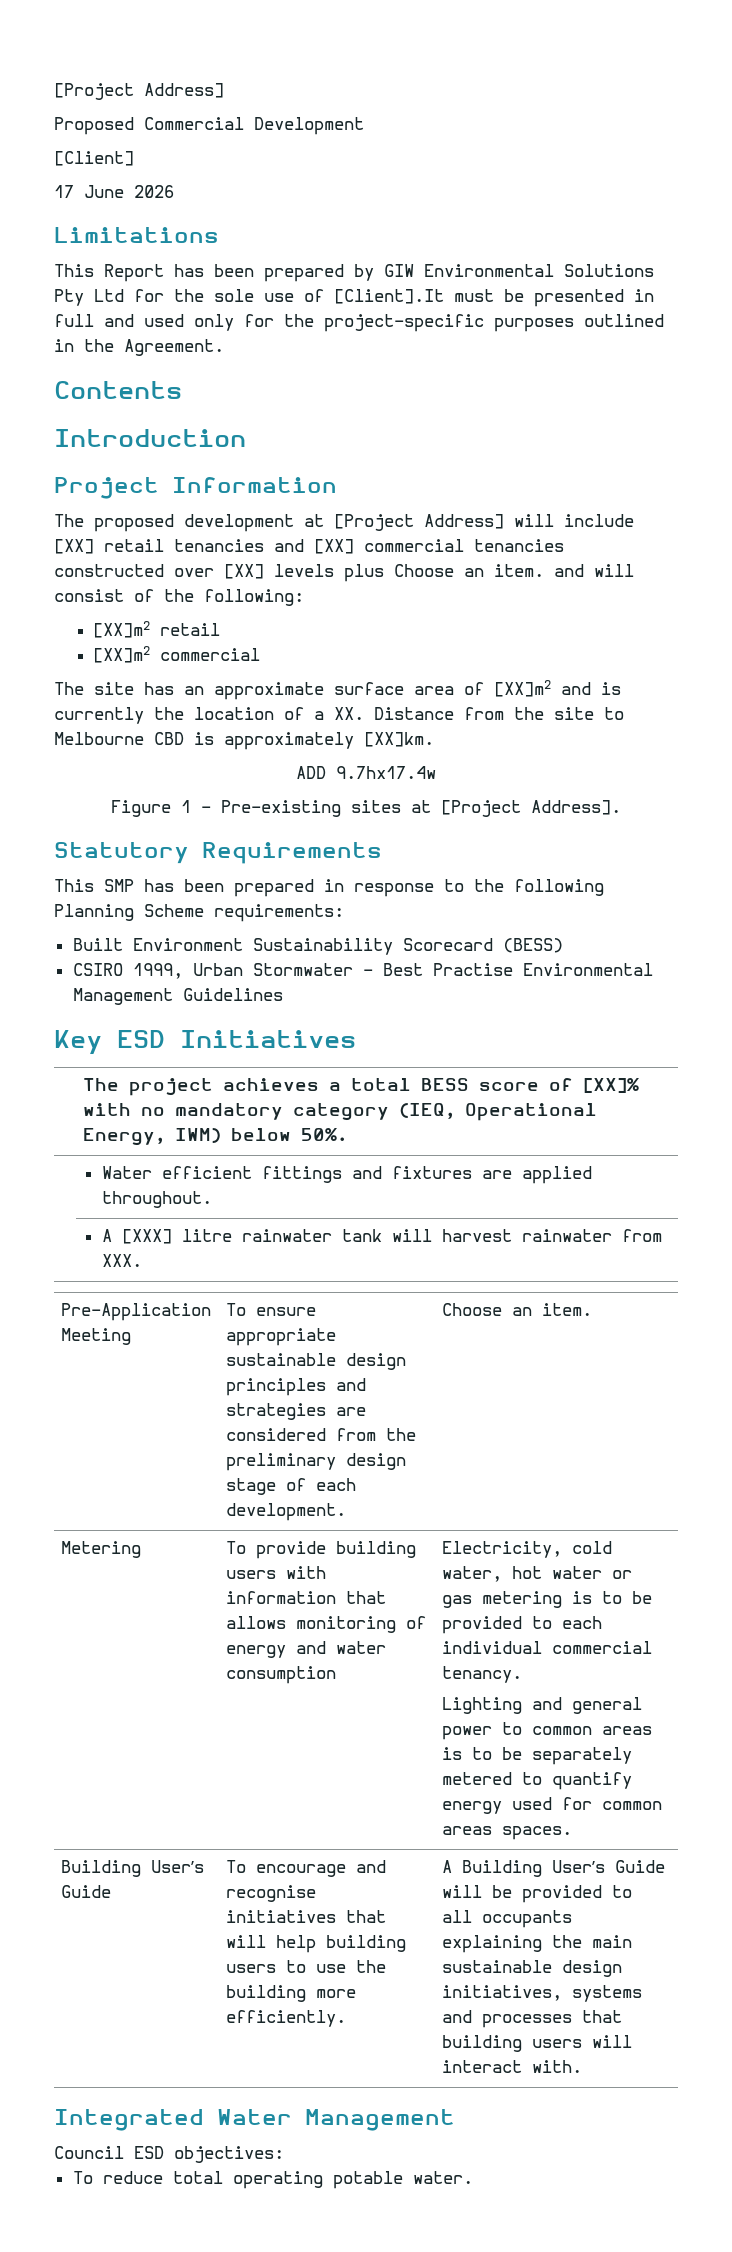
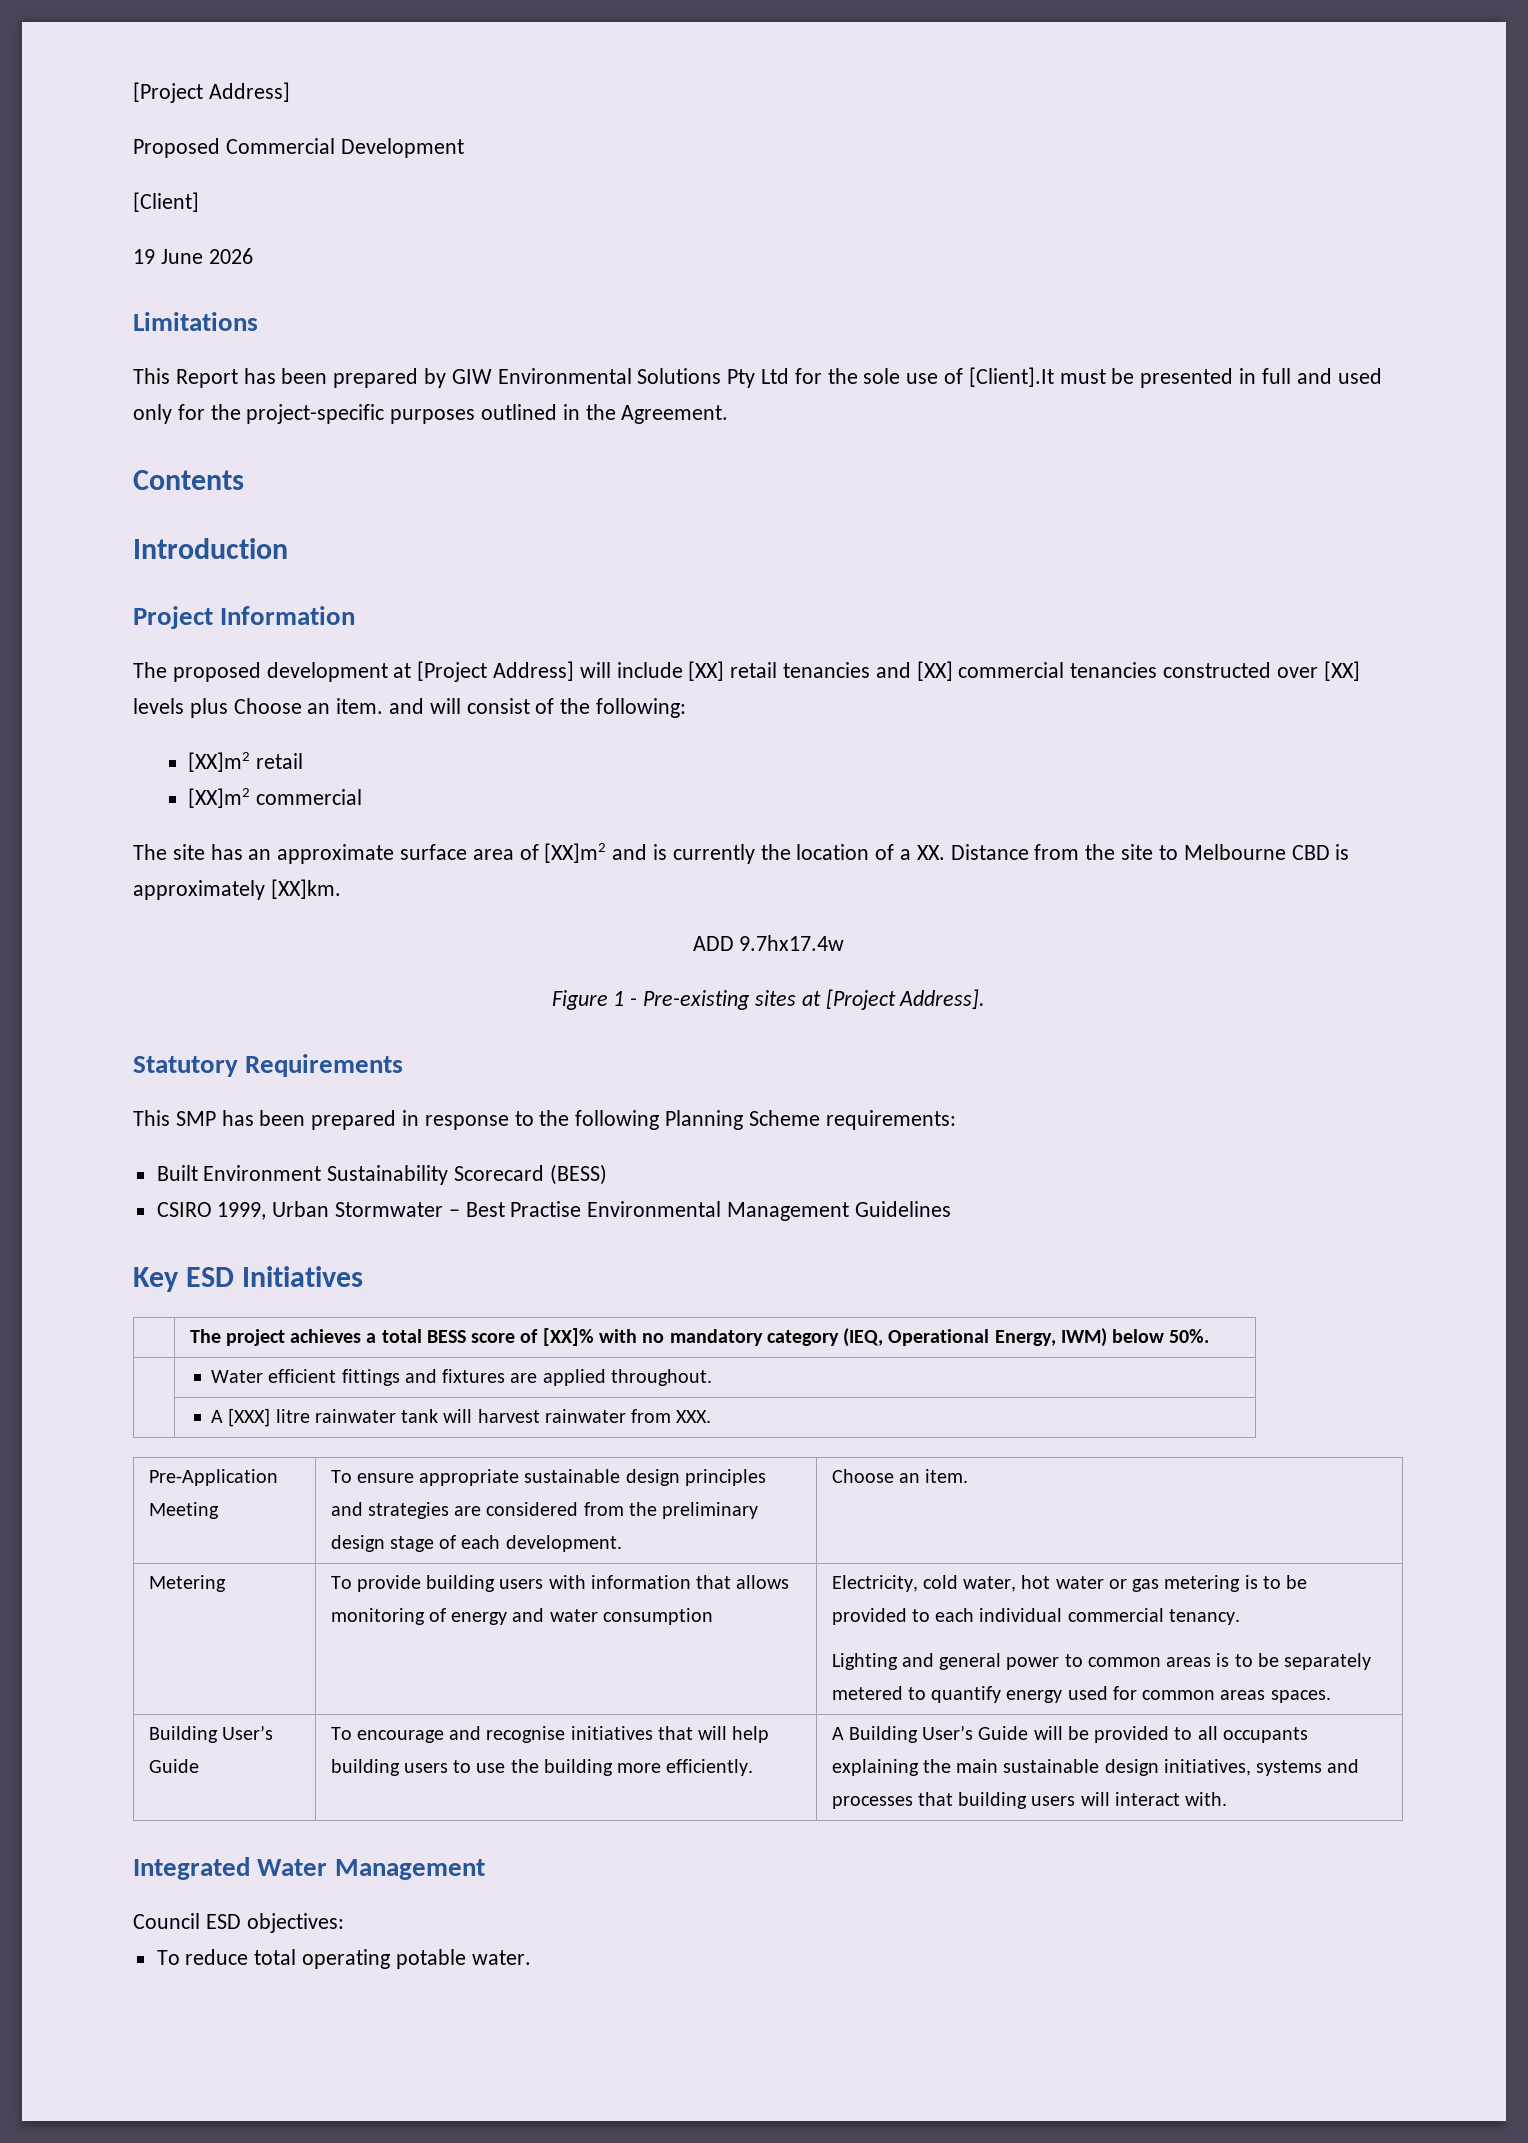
- 17 June 2026
+ 19 June 2026

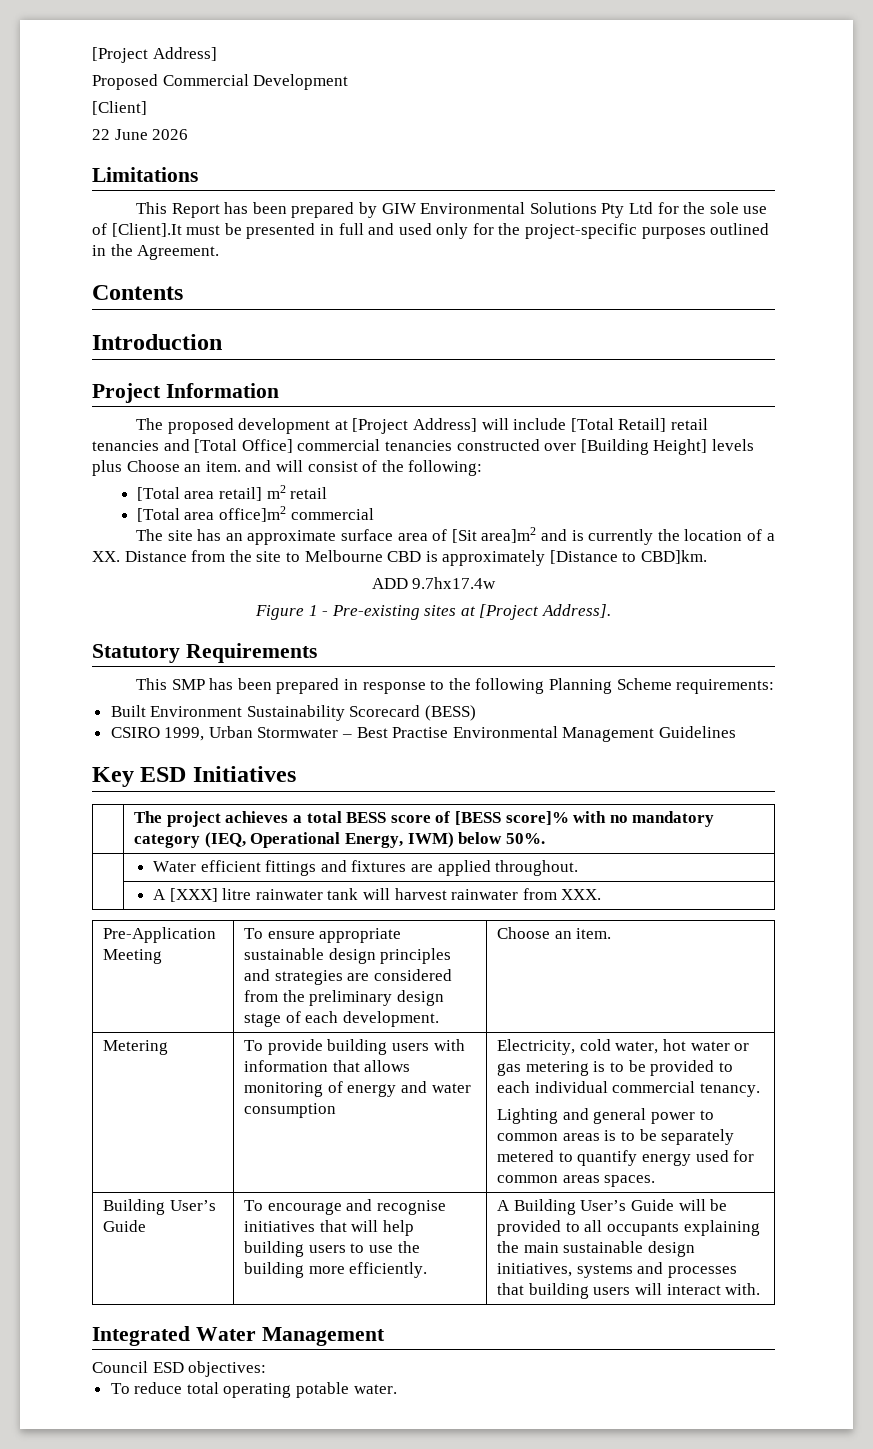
- 19 June 2026
+ 22 June 2026
- The proposed development at [Project Address] will include [XX] retail tenancies and [XX] commercial tenancies constructed over [XX] levels plus Choose an item. and will consist of the following:
+ The proposed development at [Project Address] will include [Total Retail] retail tenancies and [Total Office] commercial tenancies constructed over [Building Height] levels plus Choose an item. and will consist of the following:
- [XX]m2 retail
- [XX]m2 commercial
+ [Total area retail] m2 retail
+ [Total area office]m2 commercial
- The site has an approximate surface area of [XX]m2 and is currently the location of a XX. Distance from the site to Melbourne CBD is approximately [XX]km.
+ The site has an approximate surface area of [Sit area]m2 and is currently the location of a XX. Distance from the site to Melbourne CBD is approximately [Distance to CBD]km.
- | The project achieves a total BESS score of [XX]% with no mandatory category (IEQ, Operational Energy, IWM) below 50%.
+ | The project achieves a total BESS score of [BESS score]% with no mandatory category (IEQ, Operational Energy, IWM) below 50%.

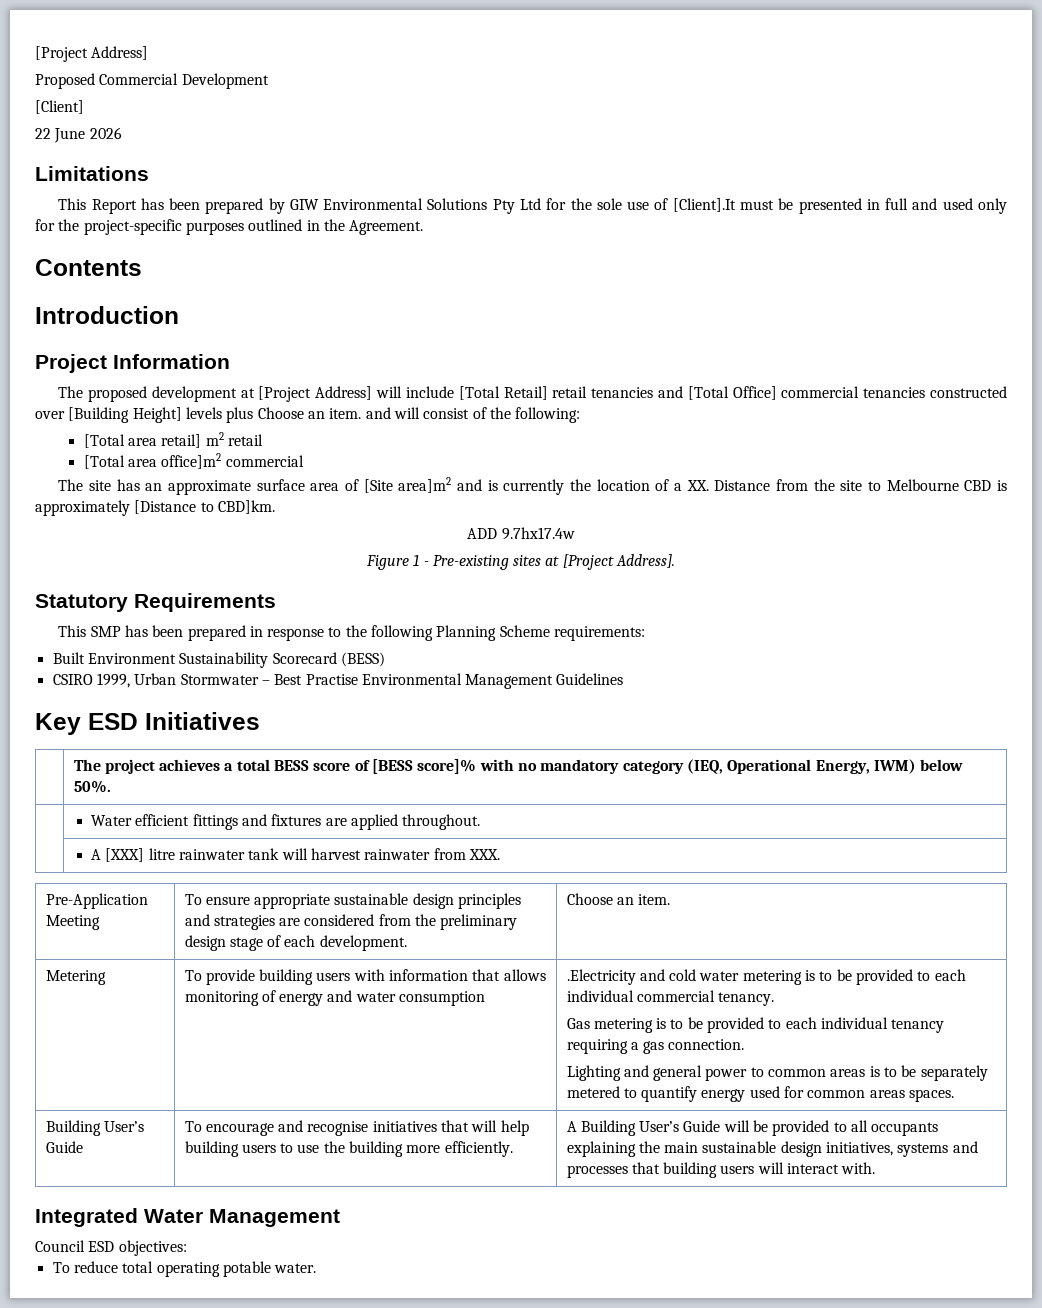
- The site has an approximate surface area of [Sit area]m2 and is currently the location of a XX. Distance from the site to Melbourne CBD is approximately [Distance to CBD]km.
+ The site has an approximate surface area of [Site area]m2 and is currently the location of a XX. Distance from the site to Melbourne CBD is approximately [Distance to CBD]km.
- Electricity, cold water, hot water or gas metering is to be provided to each individual commercial tenancy.
+ .Electricity and cold water metering is to be provided to each individual commercial tenancy.
+ Gas metering is to be provided to each individual tenancy requiring a gas connection.

